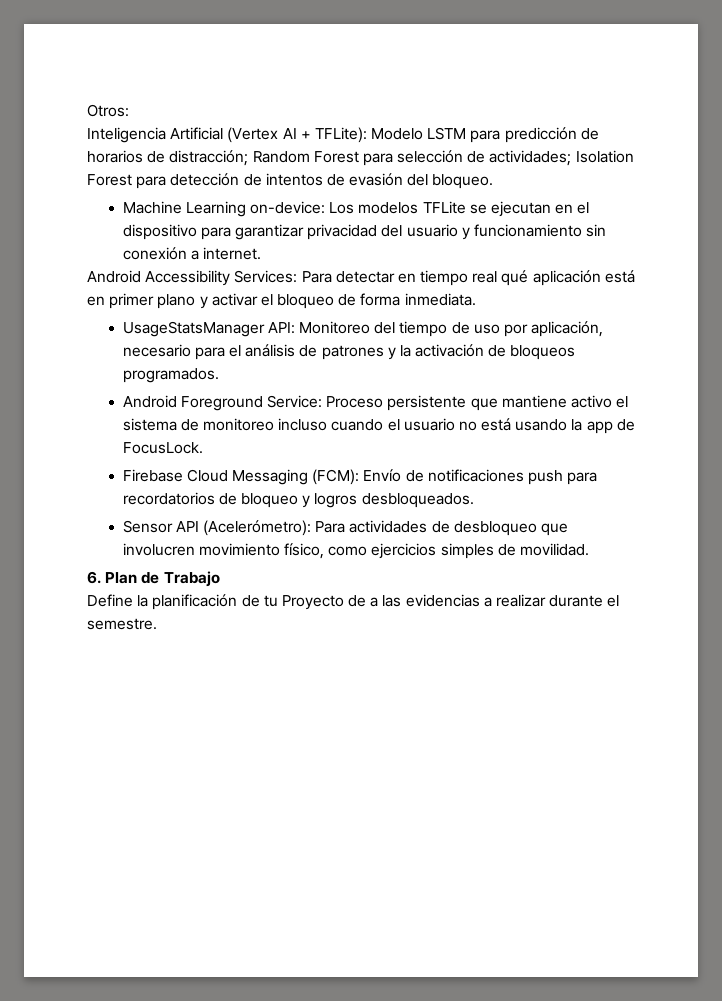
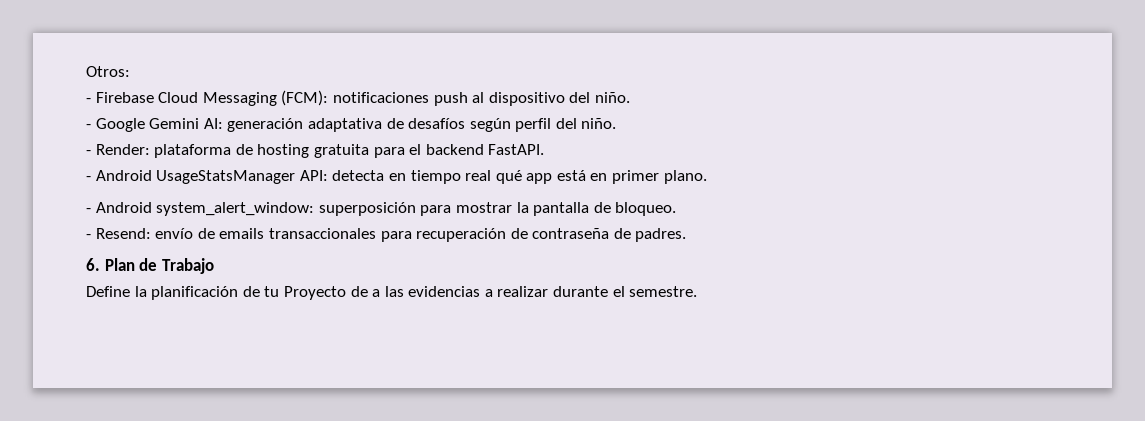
- Inteligencia Artificial (Vertex AI + TFLite): Modelo LSTM para predicción de horarios de distracción; Random Forest para selección de actividades; Isolation Forest para detección de intentos de evasión del bloqueo.
- Machine Learning on-device: Los modelos TFLite se ejecutan en el dispositivo para garantizar privacidad del usuario y funcionamiento sin conexión a internet.
- Android Accessibility Services: Para detectar en tiempo real qué aplicación está en primer plano y activar el bloqueo de forma inmediata.
- UsageStatsManager API: Monitoreo del tiempo de uso por aplicación, necesario para el análisis de patrones y la activación de bloqueos programados.
- Android Foreground Service: Proceso persistente que mantiene activo el sistema de monitoreo incluso cuando el usuario no está usando la app de FocusLock.
- Firebase Cloud Messaging (FCM): Envío de notificaciones push para recordatorios de bloqueo y logros desbloqueados.
- Sensor API (Acelerómetro): Para actividades de desbloqueo que involucren movimiento físico, como ejercicios simples de movilidad.
+ - Firebase Cloud Messaging (FCM): notificaciones push al dispositivo del niño.
+ - Google Gemini AI: generación adaptativa de desafíos según perfil del niño.
+ - Render: plataforma de hosting gratuita para el backend FastAPI.
+ - Android UsageStatsManager API: detecta en tiempo real qué app está en primer plano.
+ - Android system_alert_window: superposición para mostrar la pantalla de bloqueo.
+ - Resend: envío de emails transaccionales para recuperación de contraseña de padres.

